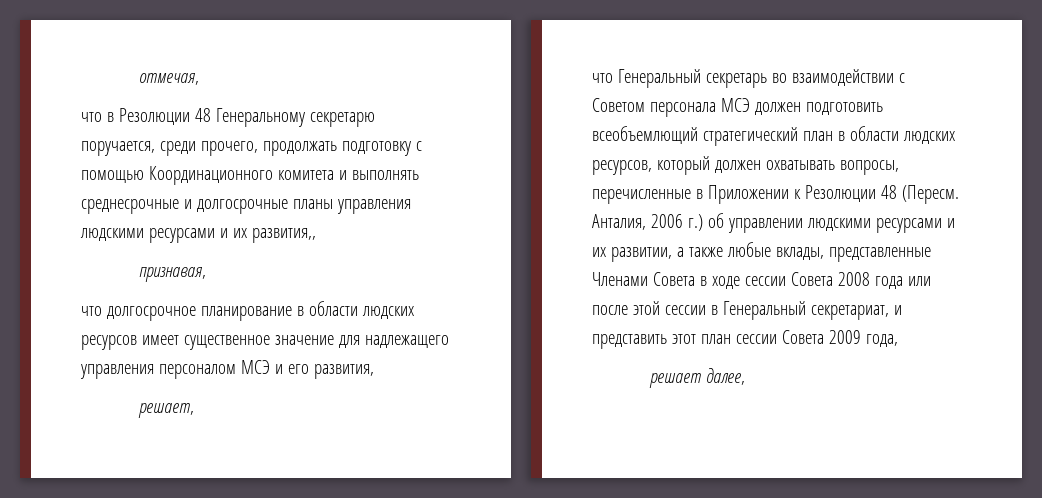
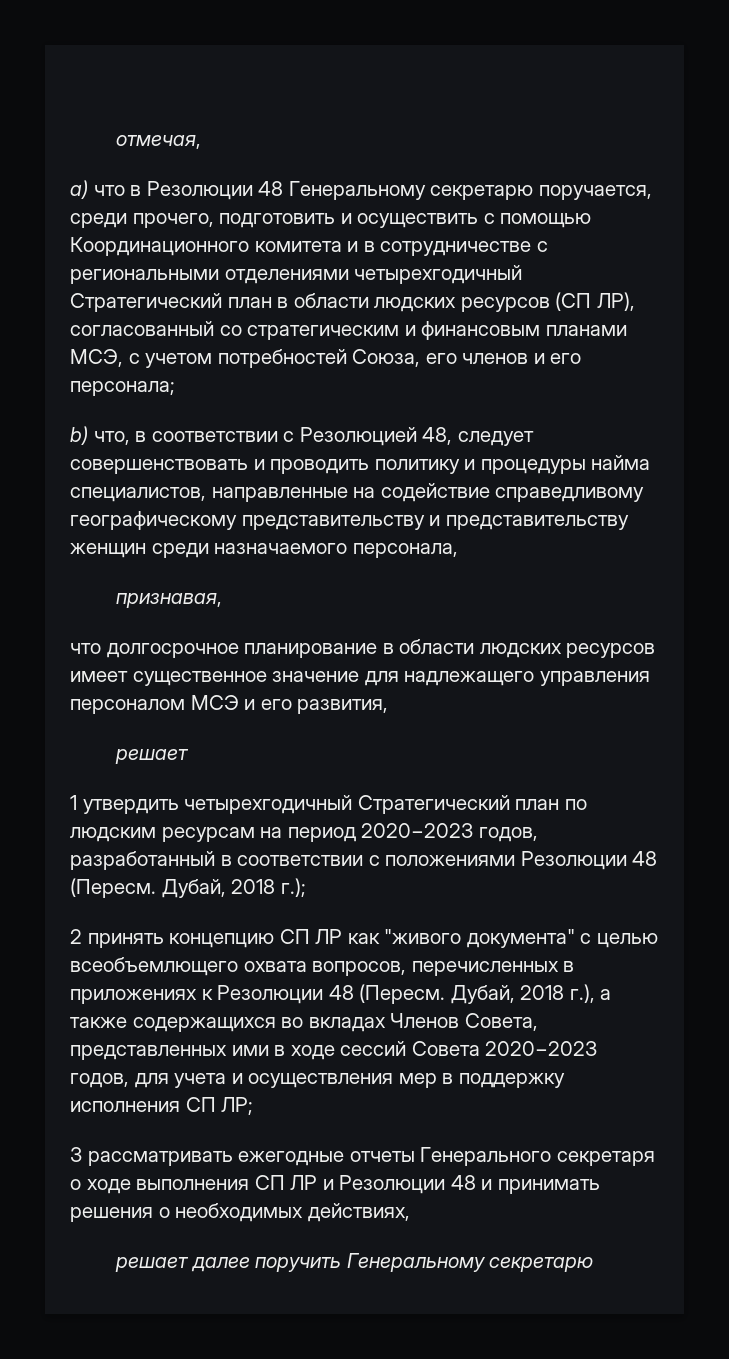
- что в Резолюции 48 Генеральному секретарю поручается, среди прочего, продолжать подготовку с помощью Координационного комитета и выполнять среднесрочные и долгосрочные планы управления людскими ресурсами и их развития,,
+ a) что в Резолюции 48 Генеральному секретарю поручается, среди прочего, подготовить и осуществить с помощью Координационного комитета и в сотрудничестве с региональными отделениями четырехгодичный Стратегический план в области людских ресурсов (СП ЛР), согласованный со стратегическим и финансовым планами МСЭ, с учетом потребностей Союза, его членов и его персонала;
+ b) что, в соответствии с Резолюцией 48, следует совершенствовать и проводить политику и процедуры найма специалистов, направленные на содействие справедливому географическому представительству и представительству женщин среди назначаемого персонала,
  что долгосрочное планирование в области людских ресурсов имеет существенное значение для надлежащего управления персоналом МСЭ и его развития,
- решает,
- что Генеральный секретарь во взаимодействии с Советом персонала МСЭ должен подготовить всеобъемлющий стратегический план в области людских ресурсов, который должен охватывать вопросы, перечисленные в Приложении к Резолюции 48 (Пересм. Анталия, 2006 г.) об управлении людскими ресурсами и их развитии, а также любые вклады, представленные Членами Совета в ходе сессии Совета 2008 года или после этой сессии в Генеральный секретариат, и представить этот план сессии Совета 2009 года,
- решает далее,
+ решает
+ 1 утвердить четырехгодичный Стратегический план по людским ресурсам на период 2020−2023 годов, разработанный в соответствии с положениями Резолюции 48 (Пересм. Дубай, 2018 г.);
+ 2 принять концепцию СП ЛР как "живого документа" с целью всеобъемлющего охвата вопросов, перечисленных в приложениях к Резолюции 48 (Пересм. Дубай, 2018 г.), а также содержащихся во вкладах Членов Совета, представленных ими в ходе сессий Совета 2020−2023 годов, для учета и осуществления мер в поддержку исполнения СП ЛР;
+ 3 рассматривать ежегодные отчеты Генерального секретаря о ходе выполнения СП ЛР и Резолюции 48 и принимать решения о необходимых действиях,
+ решает далее поручить Генеральному секретарю

